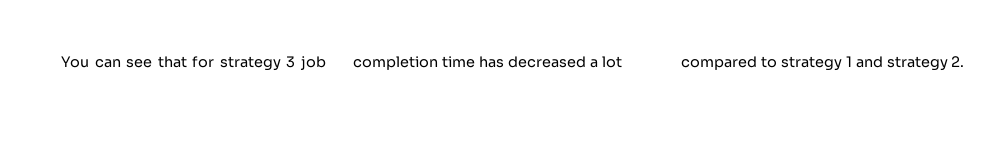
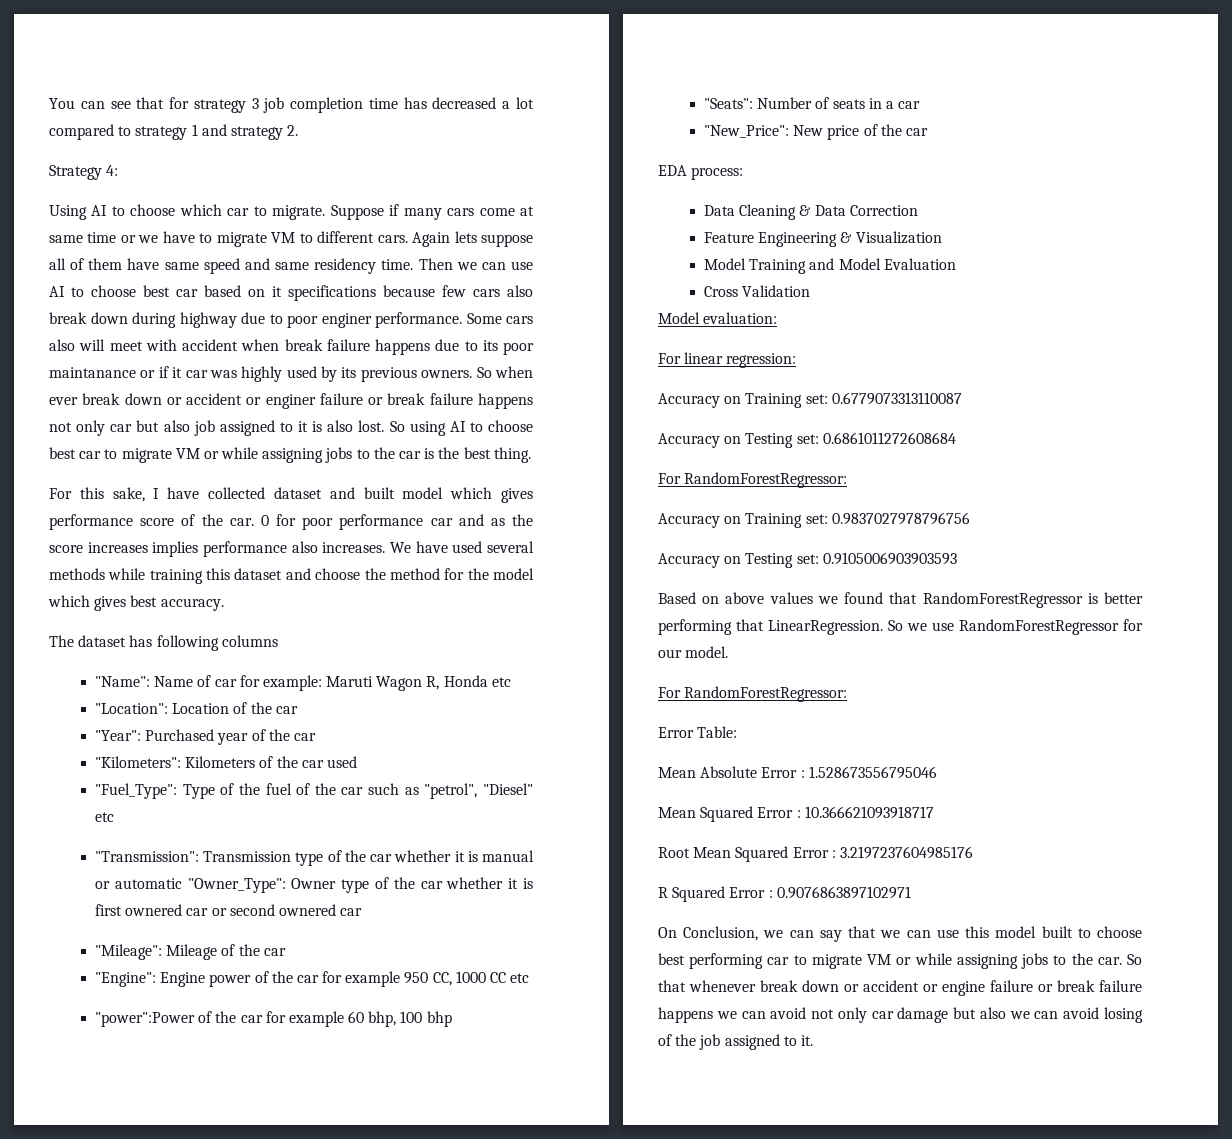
+ Strategy 4:
+ Using AI to choose which car to migrate. Suppose if many cars come at same time or we have to migrate VM to different cars. Again lets suppose all of them have same speed and same residency time. Then we can use AI to choose best car based on it specifications because few cars also break down during highway due to poor enginer performance. Some cars also will meet with accident when break failure happens due to its poor maintanance or if it car was highly used by its previous owners. So when ever break down or accident or enginer failure or break failure happens not only car but also job assigned to it is also lost. So using AI to choose best car to migrate VM or while assigning jobs to the car is the best thing.
+ For this sake, I have collected dataset and built model which gives performance score of the car. 0 for poor performance car and as the score increases implies performance also increases. We have used several methods while training this dataset and choose the method for the model which gives best accuracy.
+ The dataset has following columns
+ "Name": Name of car for example: Maruti Wagon R, Honda etc
+ "Location": Location of the car
+ "Year": Purchased year of the car
+ "Kilometers": Kilometers of the car used
+ "Fuel_Type": Type of the fuel of the car such as "petrol", "Diesel" etc
+ "Transmission": Transmission type of the car whether it is manual or automatic "Owner_Type": Owner type of the car whether it is first ownered car or second ownered car
+ "Mileage": Mileage of the car
+ "Engine": Engine power of the car for example 950 CC, 1000 CC etc
+ "power":Power of the car for example 60 bhp, 100 bhp
+ "Seats": Number of seats in a car
+ "New_Price": New price of the car
+ EDA process:
+ Data Cleaning & Data Correction
+ Feature Engineering & Visualization
+ Model Training and Model Evaluation
+ Cross Validation
+ Model evaluation:
+ For linear regression:
+ Accuracy on Training set: 0.6779073313110087
+ Accuracy on Testing set: 0.6861011272608684
+ For RandomForestRegressor:
+ Accuracy on Training set: 0.9837027978796756
+ Accuracy on Testing set: 0.9105006903903593
+ Based on above values we found that RandomForestRegressor is better performing that LinearRegression. So we use RandomForestRegressor for our model.
+ For RandomForestRegressor:
+ Error Table:
+ Mean Absolute Error : 1.528673556795046
+ Mean Squared Error : 10.366621093918717
+ Root Mean Squared Error : 3.2197237604985176
+ R Squared Error : 0.9076863897102971
+ On Conclusion, we can say that we can use this model built to choose best performing car to migrate VM or while assigning jobs to the car. So that whenever break down or accident or engine failure or break failure happens we can avoid not only car damage but also we can avoid losing of the job assigned to it.

